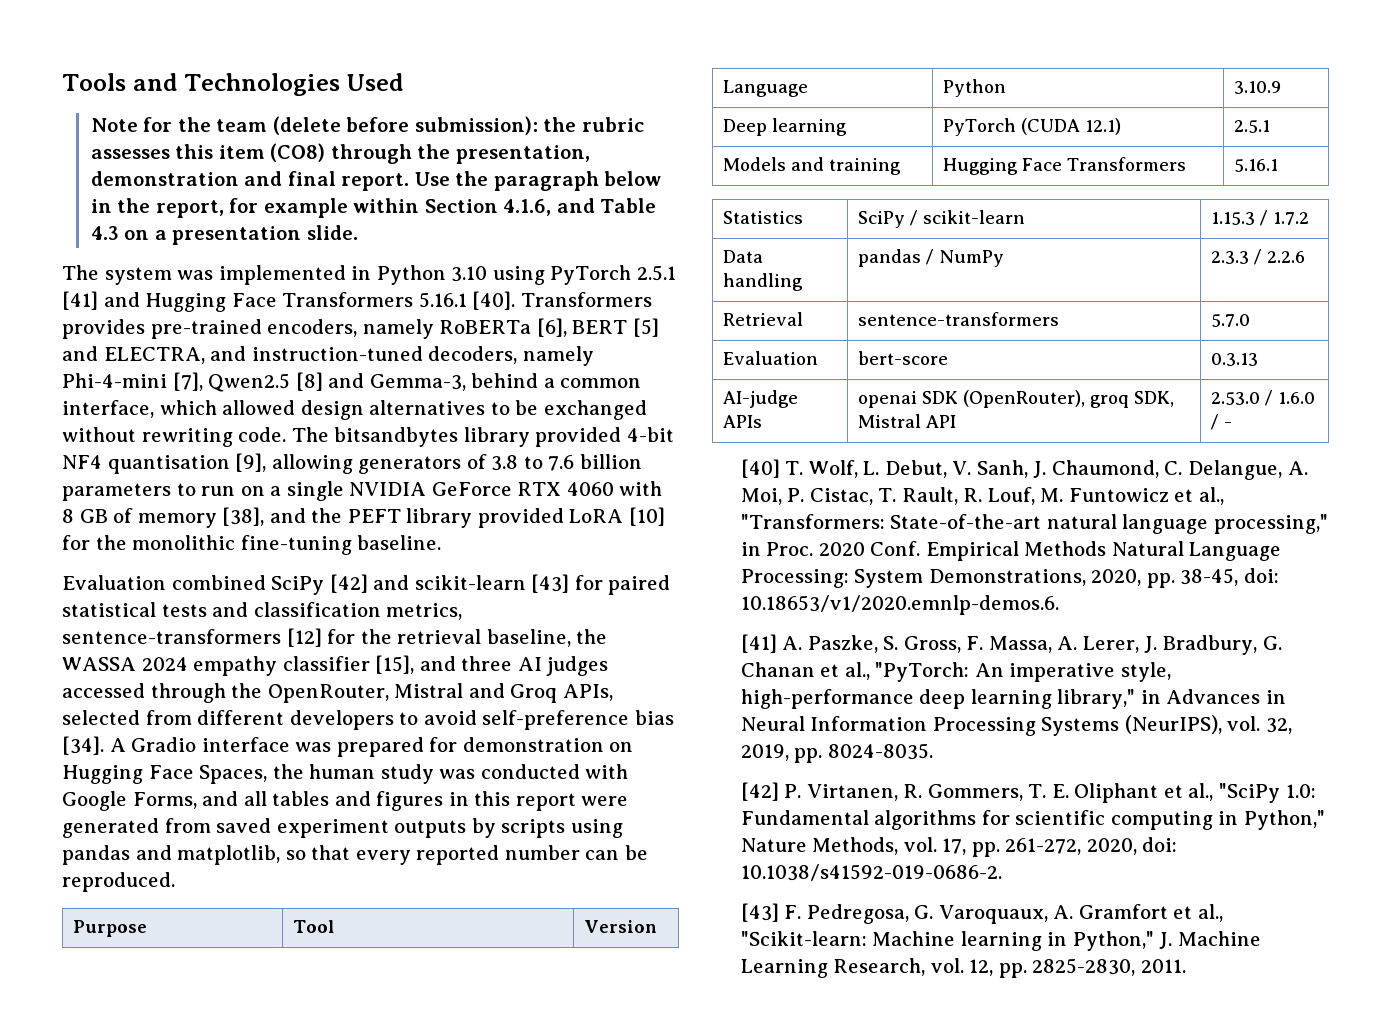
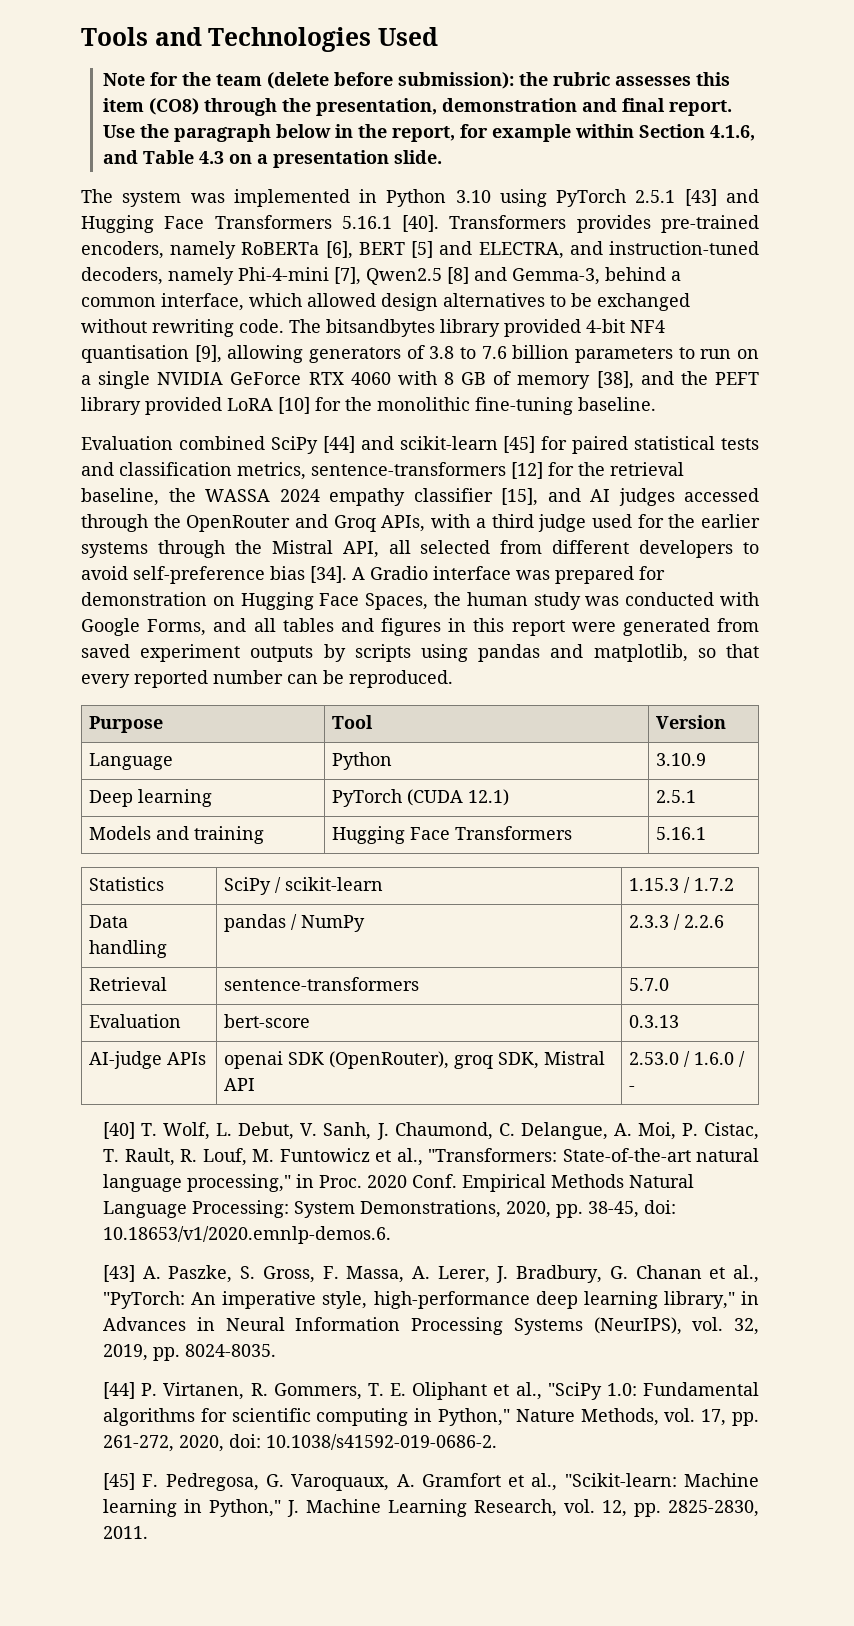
- The system was implemented in Python 3.10 using PyTorch 2.5.1 [41] and Hugging Face Transformers 5.16.1 [40].
+ The system was implemented in Python 3.10 using PyTorch 2.5.1 [43] and Hugging Face Transformers 5.16.1 [40].
- Evaluation combined SciPy [42] and scikit-learn [43] for paired statistical tests and classification metrics, sentence-transformers [12] for the retrieval baseline, the WASSA 2024 empathy classifier [15], and three AI judges accessed through the OpenRouter, Mistral and Groq APIs, selected from different developers to avoid self-preference bias [34].
+ Evaluation combined SciPy [44] and scikit-learn [45] for paired statistical tests and classification metrics, sentence-transformers [12] for the retrieval baseline, the WASSA 2024 empathy classifier [15], and AI judges accessed through the OpenRouter and Groq APIs, with a third judge used for the earlier systems through the Mistral API, all selected from different developers to avoid self-preference bias [34].
- [41] A. Paszke, S. Gross, F. Massa, A. Lerer, J. Bradbury, G. Chanan et al., "PyTorch: An imperative style, high-performance deep learning library," in Advances in Neural Information Processing Systems (NeurIPS), vol. 32, 2019, pp. 8024-8035.
+ [43] A. Paszke, S. Gross, F. Massa, A. Lerer, J. Bradbury, G. Chanan et al., "PyTorch: An imperative style, high-performance deep learning library," in Advances in Neural Information Processing Systems (NeurIPS), vol. 32, 2019, pp. 8024-8035.
- [42] P. Virtanen, R. Gommers, T. E. Oliphant et al., "SciPy 1.0: Fundamental algorithms for scientific computing in Python," Nature Methods, vol. 17, pp. 261-272, 2020, doi: 10.1038/s41592-019-0686-2.
+ [44] P. Virtanen, R. Gommers, T. E. Oliphant et al., "SciPy 1.0: Fundamental algorithms for scientific computing in Python," Nature Methods, vol. 17, pp. 261-272, 2020, doi: 10.1038/s41592-019-0686-2.
- [43] F. Pedregosa, G. Varoquaux, A. Gramfort et al., "Scikit-learn: Machine learning in Python," J. Machine Learning Research, vol. 12, pp. 2825-2830, 2011.
+ [45] F. Pedregosa, G. Varoquaux, A. Gramfort et al., "Scikit-learn: Machine learning in Python," J. Machine Learning Research, vol. 12, pp. 2825-2830, 2011.

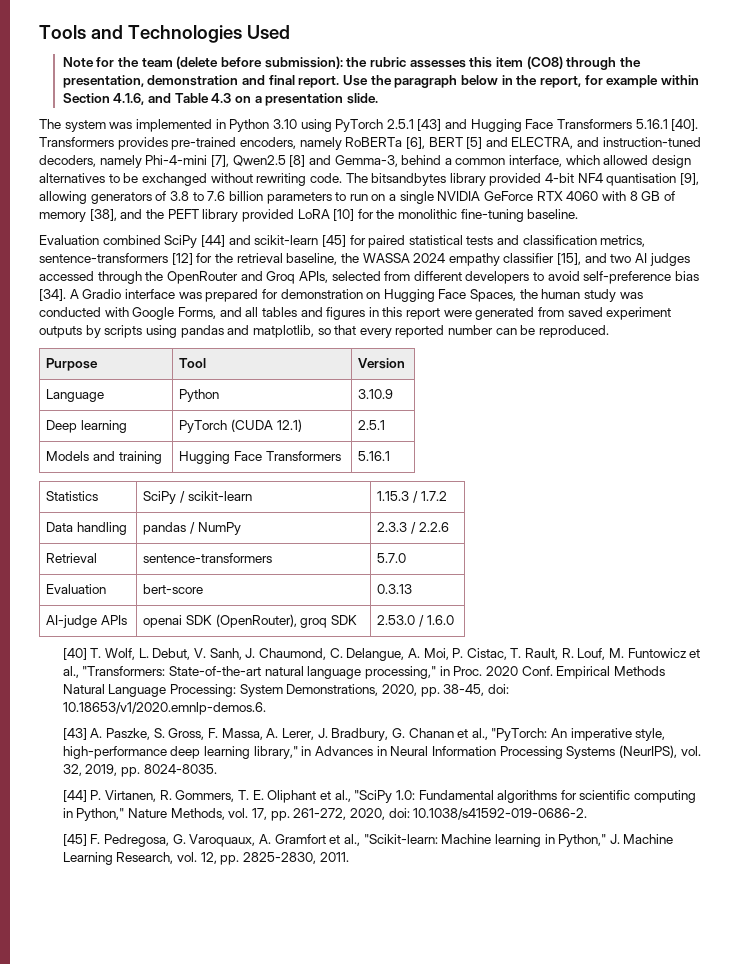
- Evaluation combined SciPy [44] and scikit-learn [45] for paired statistical tests and classification metrics, sentence-transformers [12] for the retrieval baseline, the WASSA 2024 empathy classifier [15], and AI judges accessed through the OpenRouter and Groq APIs, with a third judge used for the earlier systems through the Mistral API, all selected from different developers to avoid self-preference bias [34].
+ Evaluation combined SciPy [44] and scikit-learn [45] for paired statistical tests and classification metrics, sentence-transformers [12] for the retrieval baseline, the WASSA 2024 empathy classifier [15], and two AI judges accessed through the OpenRouter and Groq APIs, selected from different developers to avoid self-preference bias [34].
- AI-judge APIs | openai SDK (OpenRouter), groq SDK, Mistral API | 2.53.0 / 1.6.0 / -
+ AI-judge APIs | openai SDK (OpenRouter), groq SDK | 2.53.0 / 1.6.0

